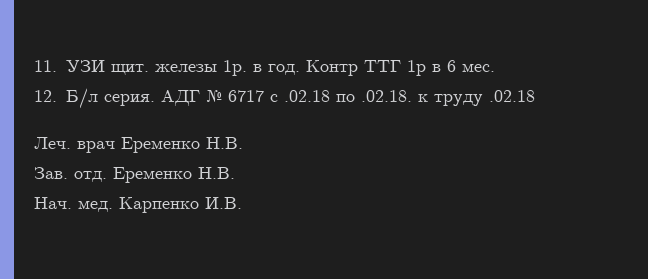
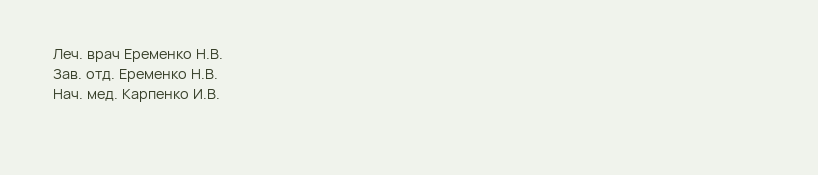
- 11. УЗИ щит. железы 1р. в год. Контр ТТГ 1р в 6 мес.
- 12. Б/л серия. АДГ № 6717 с .02.18 по .02.18. к труду .02.18

